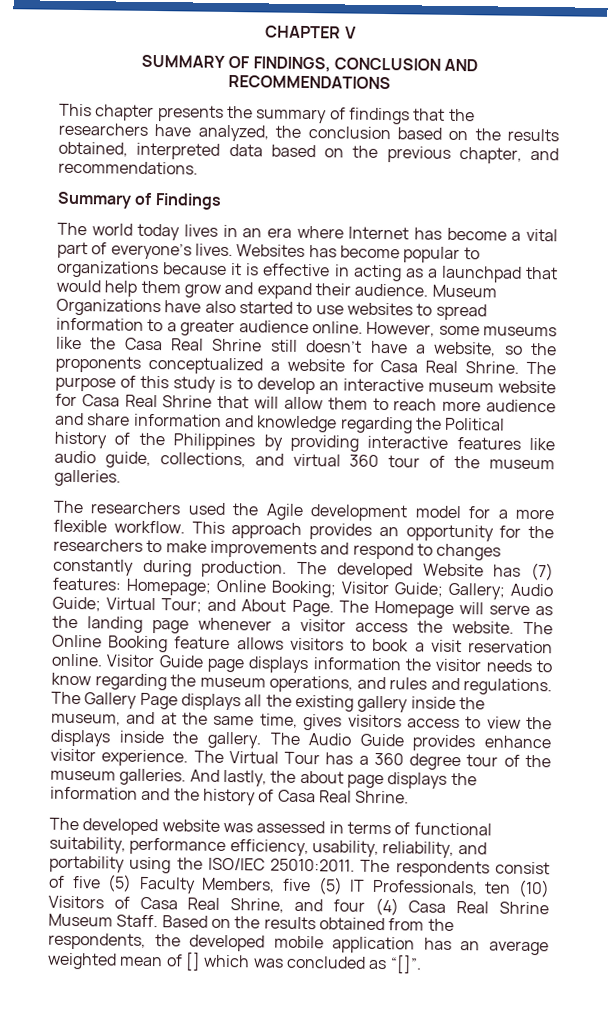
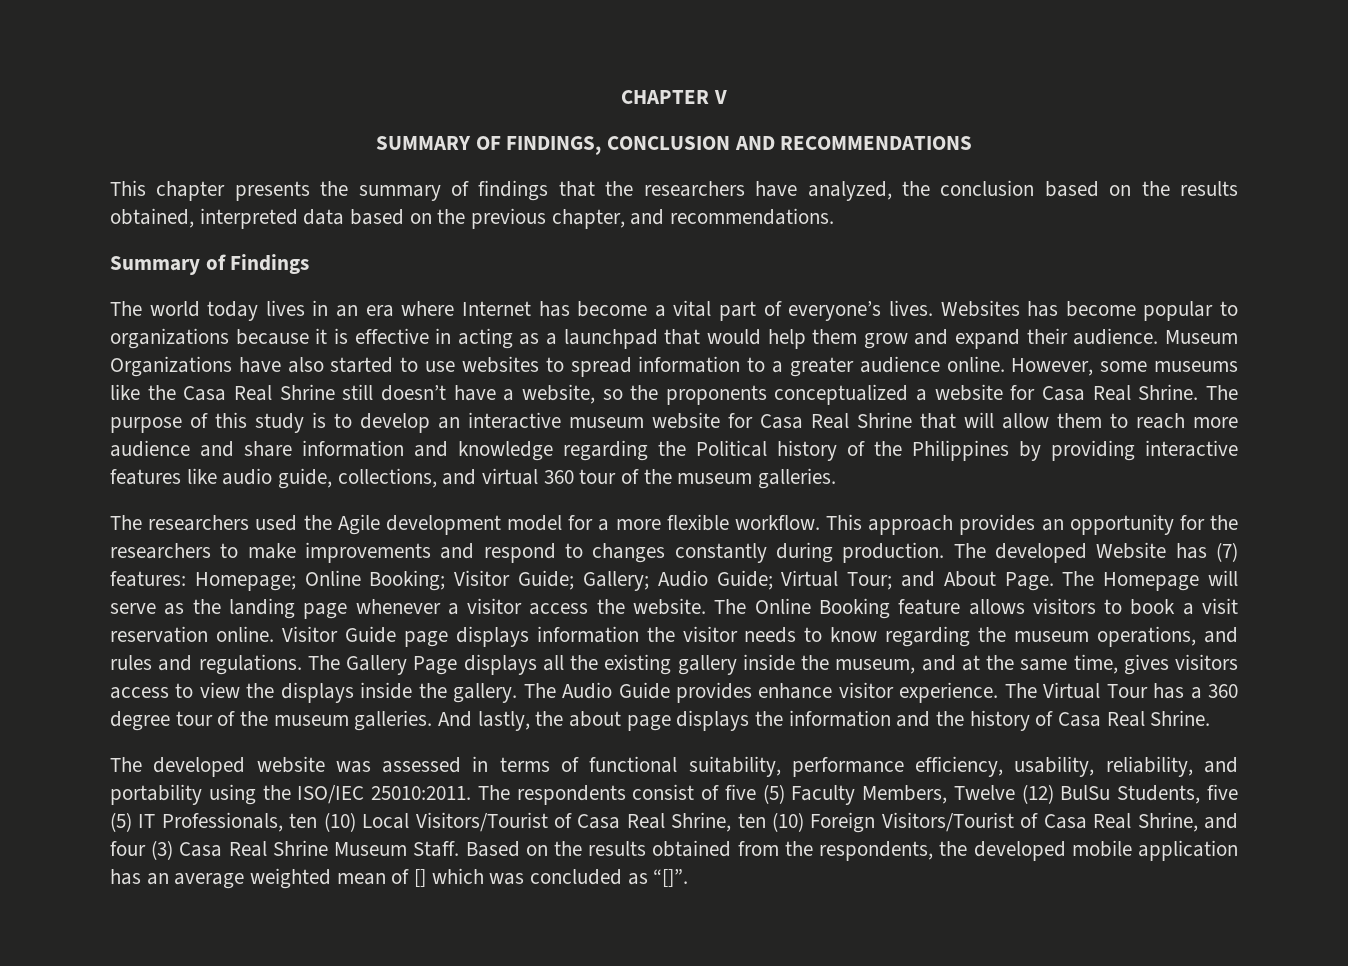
- The respondents consist of five (5) Faculty Members, five (5) IT Professionals, ten (10) Visitors of Casa Real Shrine, and four (4) Casa Real Shrine Museum Staff.
+ The respondents consist of five (5) Faculty Members, Twelve (12) BulSu Students, five (5) IT Professionals, ten (10) Local Visitors/Tourist of Casa Real Shrine, ten (10) Foreign Visitors/Tourist of Casa Real Shrine, and four (3) Casa Real Shrine Museum Staff.

